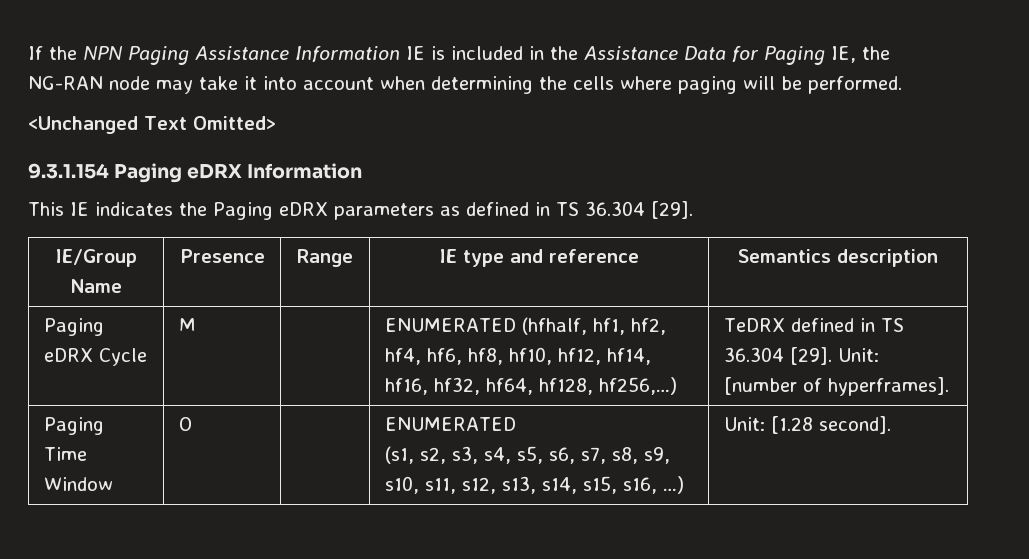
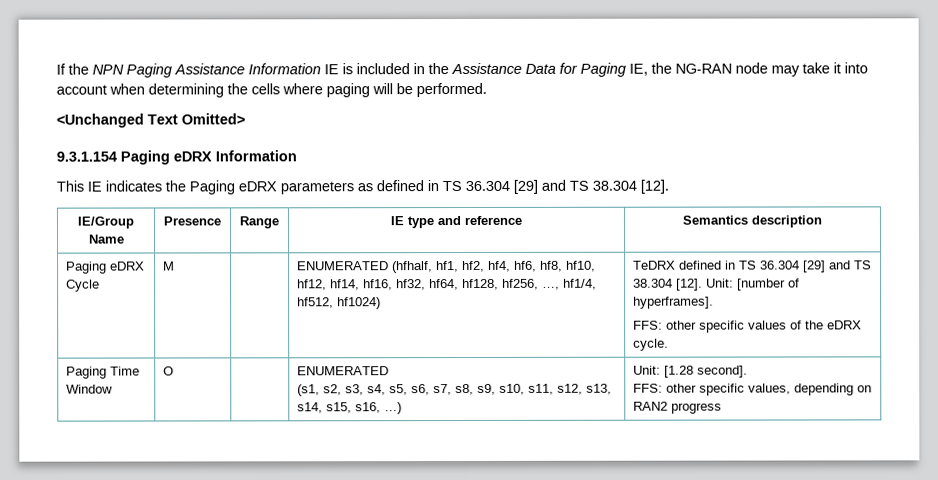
- This IE indicates the Paging eDRX parameters as defined in TS 36.304 [29].
+ This IE indicates the Paging eDRX parameters as defined in TS 36.304 [29] and TS 38.304 [12].
- ENUMERATED (hfhalf, hf1, hf2, hf4, hf6, hf8, hf10, hf12, hf14, hf16, hf32, hf64, hf128, hf256,…)
+ ENUMERATED (hfhalf, hf1, hf2, hf4, hf6, hf8, hf10, hf12, hf14, hf16, hf32, hf64, hf128, hf256, …, hf1/4, hf512, hf1024)
- TeDRX defined in TS 36.304 [29].
+ TeDRX defined in TS 36.304 [29] and TS 38.304 [12].
+ FFS: other specific values of the eDRX cycle.
  Paging Time Window | O | | ENUMERATED
  (s1, s2, s3, s4, s5, s6, s7, s8, s9, s10, s11, s12, s13, s14, s15, s16, …) | Unit: [1.28 second].
+ FFS: other specific values, depending on RAN2 progress

